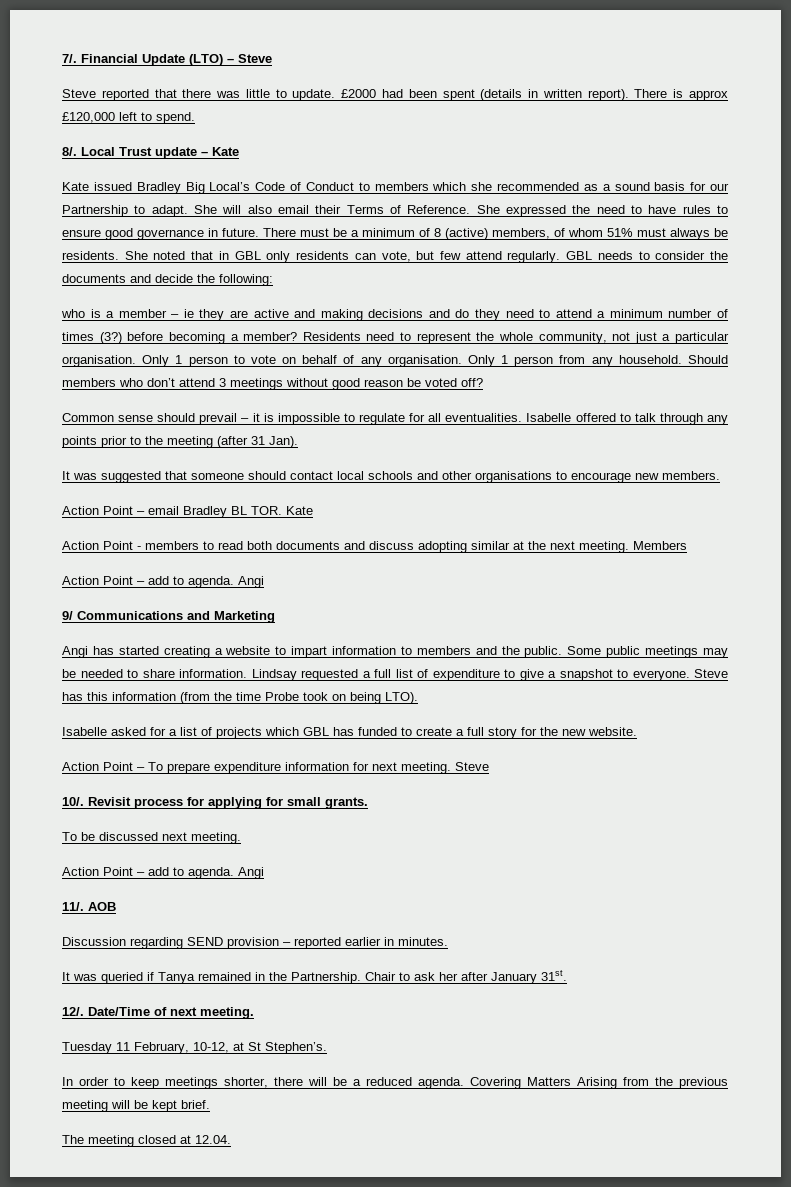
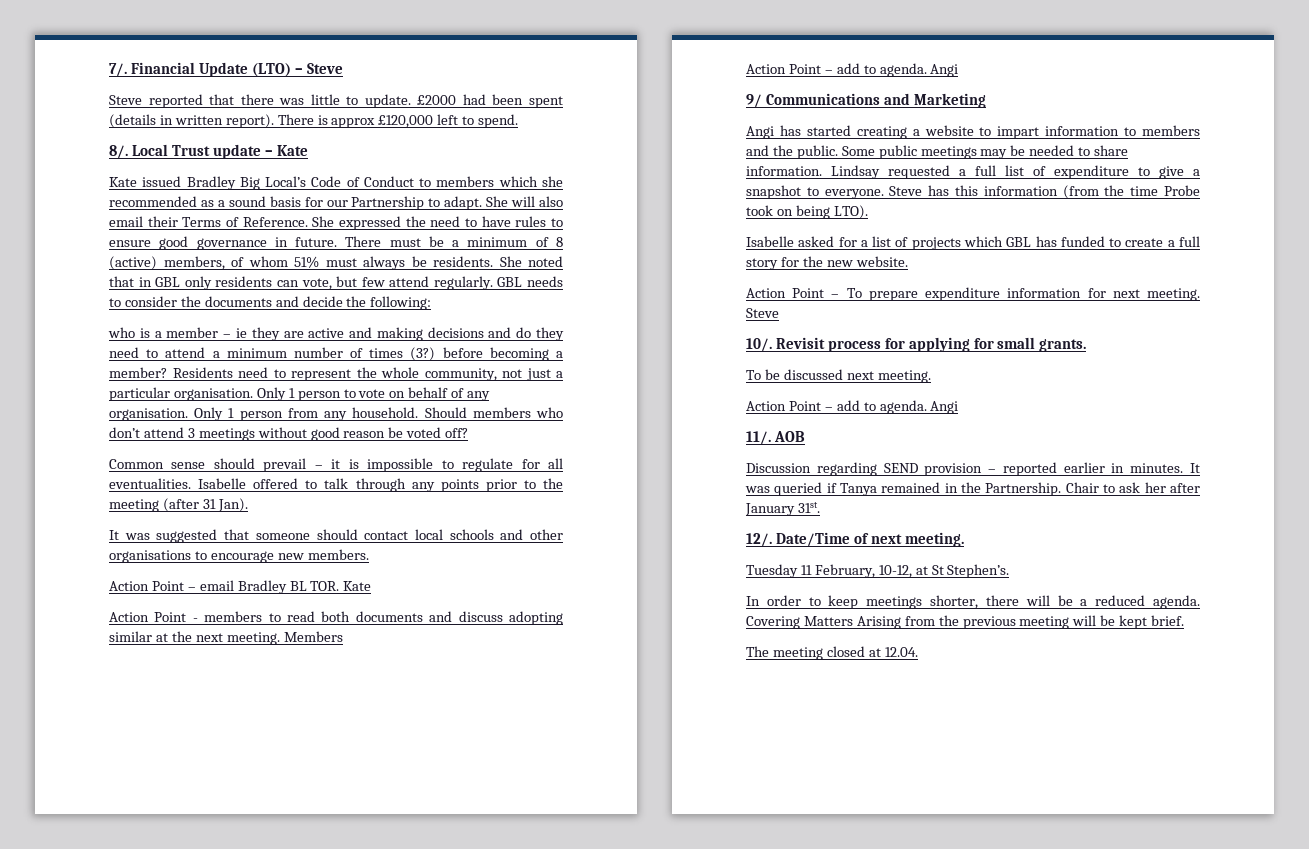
- Discussion regarding SEND provision – reported earlier in minutes.
- It was queried if Tanya remained in the Partnership.
+ Discussion regarding SEND provision – reported earlier in minutes. It was queried if Tanya remained in the Partnership.

